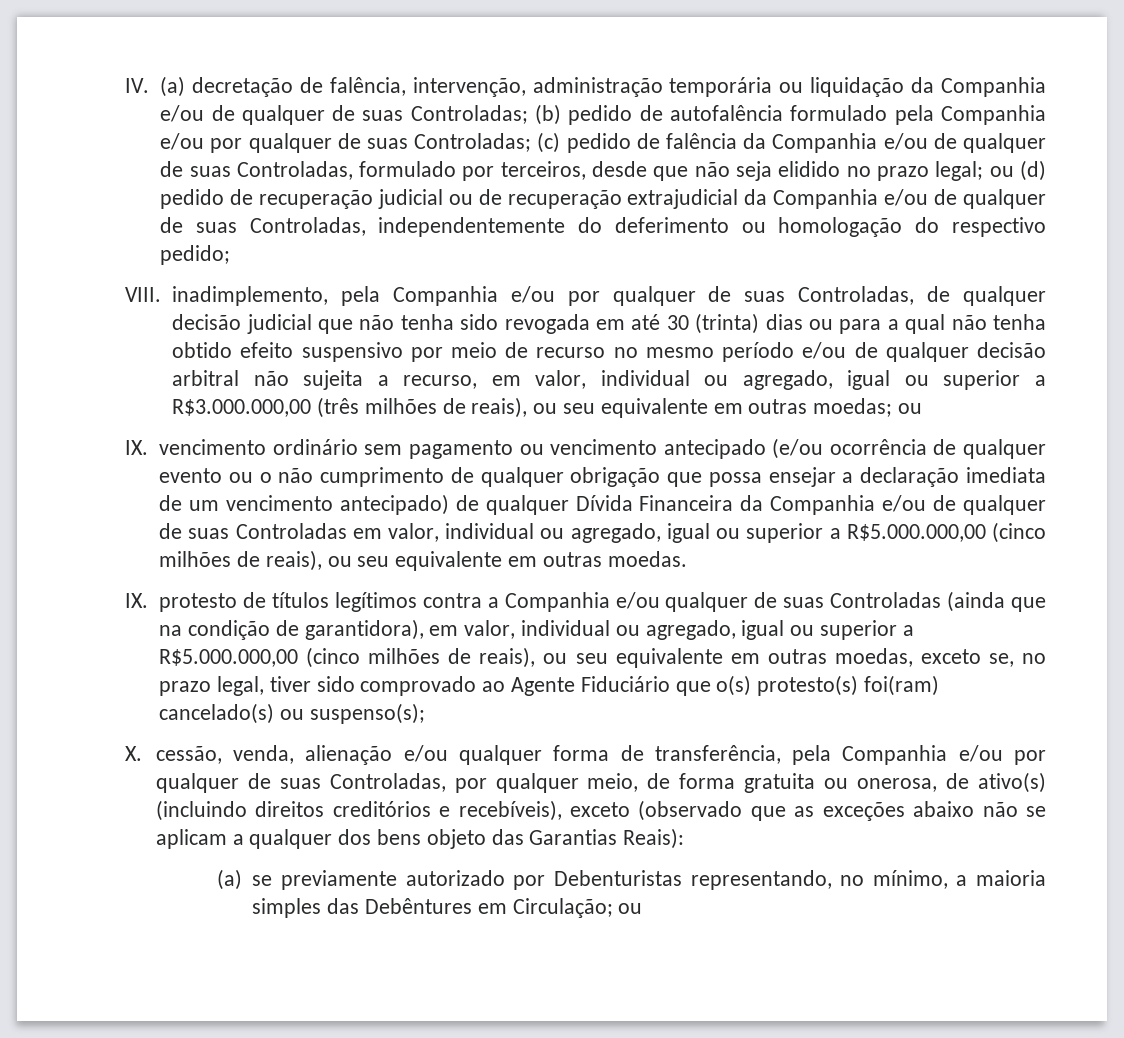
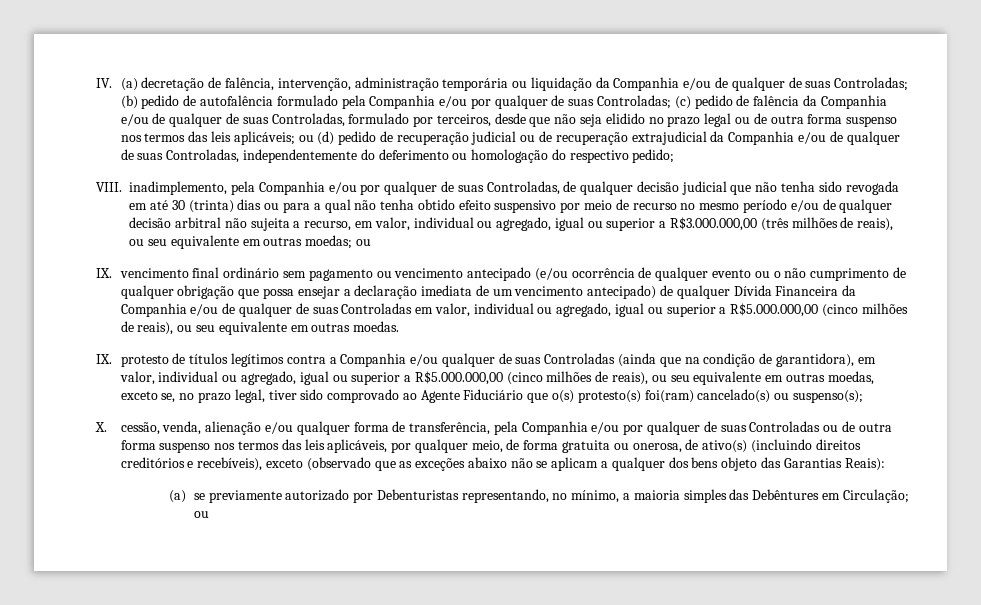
- (c) pedido de falência da Companhia e/ou de qualquer de suas Controladas, formulado por terceiros, desde que não seja elidido no prazo legal;
+ (c) pedido de falência da Companhia e/ou de qualquer de suas Controladas, formulado por terceiros, desde que não seja elidido no prazo legal ou de outra forma suspenso nos termos das leis aplicáveis;
- IX. vencimento ordinário sem pagamento ou vencimento antecipado (e/ou ocorrência de qualquer evento ou o não cumprimento de qualquer obrigação que possa ensejar a declaração imediata de um vencimento antecipado) de qualquer Dívida Financeira da Companhia e/ou de qualquer de suas Controladas em valor, individual ou agregado, igual ou superior a R$5.000.000,00 (cinco milhões de reais), ou seu equivalente em outras moedas.
+ IX. vencimento final ordinário sem pagamento ou vencimento antecipado (e/ou ocorrência de qualquer evento ou o não cumprimento de qualquer obrigação que possa ensejar a declaração imediata de um vencimento antecipado) de qualquer Dívida Financeira da Companhia e/ou de qualquer de suas Controladas em valor, individual ou agregado, igual ou superior a R$5.000.000,00 (cinco milhões de reais), ou seu equivalente em outras moedas.
- X. cessão, venda, alienação e/ou qualquer forma de transferência, pela Companhia e/ou por qualquer de suas Controladas, por qualquer meio, de forma gratuita ou onerosa, de ativo(s) (incluindo direitos creditórios e recebíveis), exceto (observado que as exceções abaixo não se aplicam a qualquer dos bens objeto das Garantias Reais):
+ X. cessão, venda, alienação e/ou qualquer forma de transferência, pela Companhia e/ou por qualquer de suas Controladas ou de outra forma suspenso nos termos das leis aplicáveis, por qualquer meio, de forma gratuita ou onerosa, de ativo(s) (incluindo direitos creditórios e recebíveis), exceto (observado que as exceções abaixo não se aplicam a qualquer dos bens objeto das Garantias Reais):

